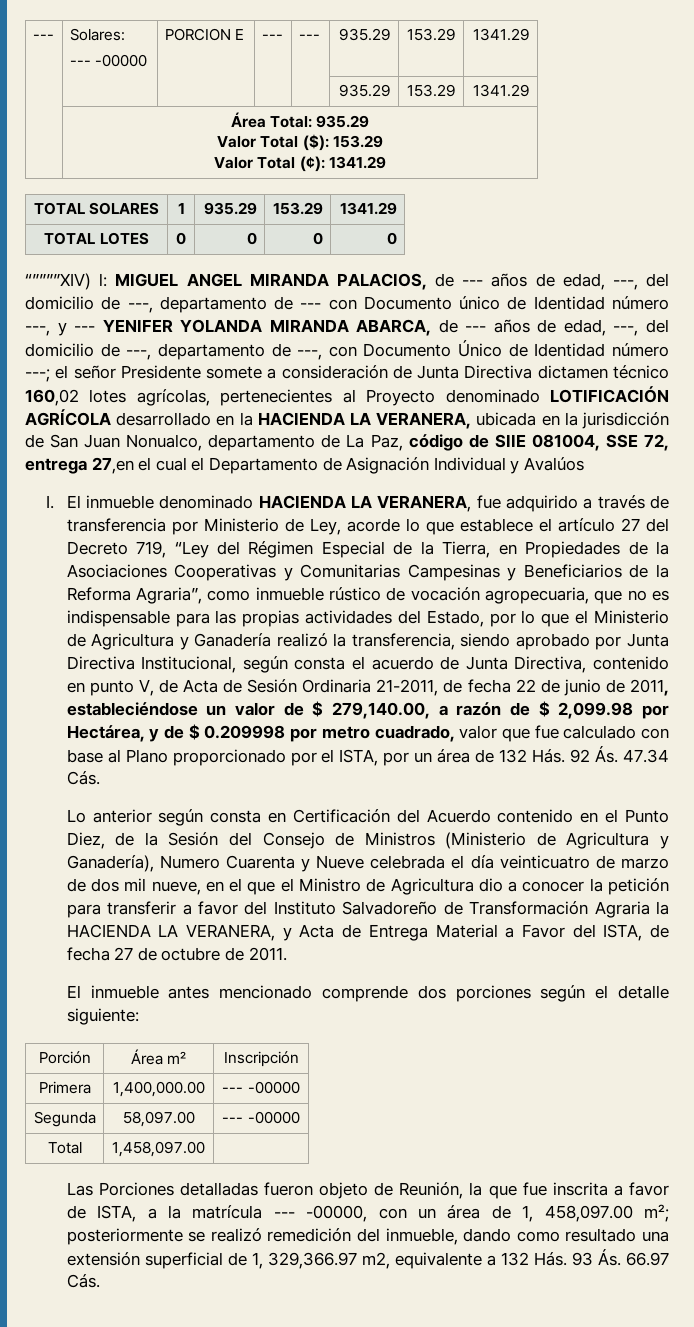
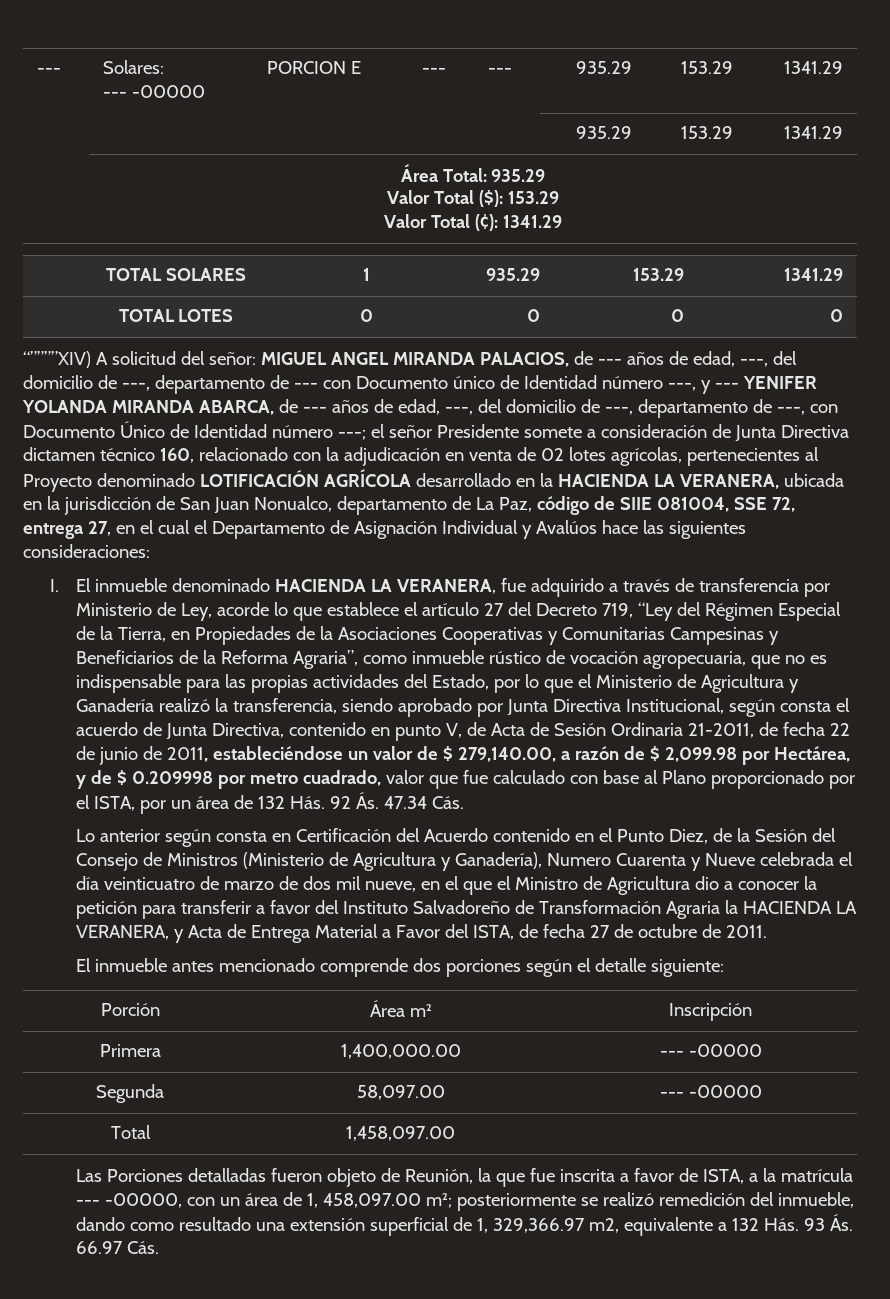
- “””””XIV) l:
+ “””””XIV) A solicitud del señor:
- el señor Presidente somete a consideración de Junta Directiva dictamen técnico 160,02 lotes agrícolas, pertenecientes al Proyecto denominado LOTIFICACIÓN AGRÍCOLA desarrollado en la HACIENDA LA VERANERA, ubicada en la jurisdicción de San Juan Nonualco, departamento de La Paz, código de SIIE 081004, SSE 72, entrega 27,en el cual el Departamento de Asignación Individual y Avalúos
+ el señor Presidente somete a consideración de Junta Directiva dictamen técnico 160, relacionado con la adjudicación en venta de 02 lotes agrícolas, pertenecientes al Proyecto denominado LOTIFICACIÓN AGRÍCOLA desarrollado en la HACIENDA LA VERANERA, ubicada en la jurisdicción de San Juan Nonualco, departamento de La Paz, código de SIIE 081004, SSE 72, entrega 27, en el cual el Departamento de Asignación Individual y Avalúos hace las siguientes consideraciones:

